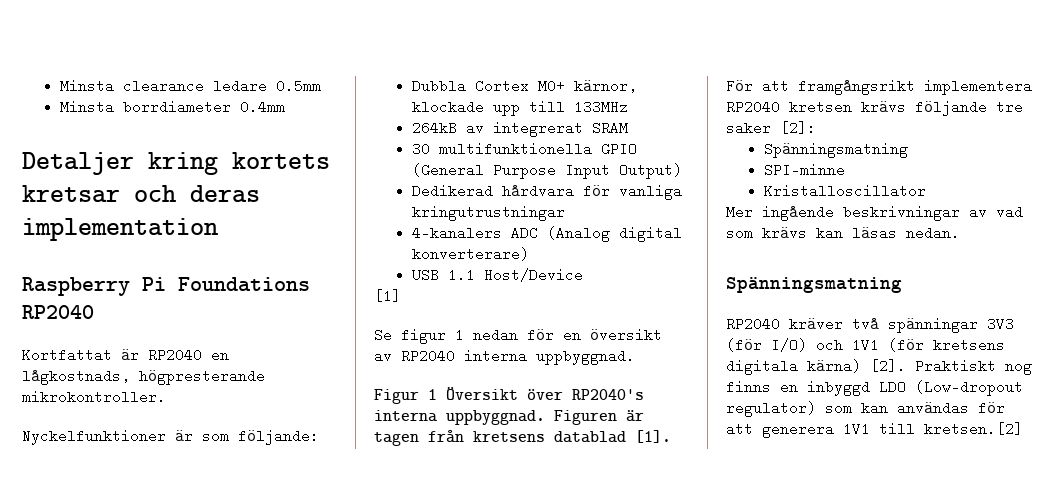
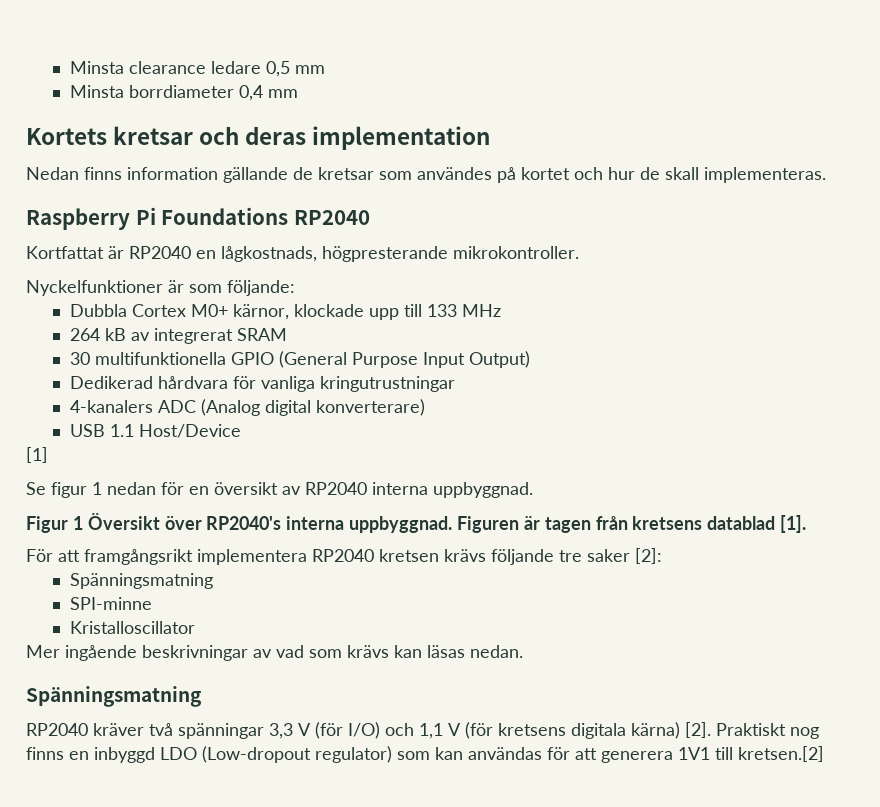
- Minsta clearance ledare 0.5mm
+ Minsta clearance ledare 0,5 mm
- Minsta borrdiameter 0.4mm
- Detaljer kring kortets kretsar och deras implementation
+ Minsta borrdiameter 0,4 mm
+ Kortets kretsar och deras implementation
+ Nedan finns information gällande de kretsar som användes på kortet och hur de skall implementeras.
- Dubbla Cortex M0+ kärnor, klockade upp till 133MHz
- 264kB av integrerat SRAM
+ Dubbla Cortex M0+ kärnor, klockade upp till 133 MHz
+ 264 kB av integrerat SRAM
- RP2040 kräver två spänningar 3V3 (för I/O) och 1V1 (för kretsens digitala kärna) [2].
+ RP2040 kräver två spänningar 3,3 V (för I/O) och 1,1 V (för kretsens digitala kärna) [2].

